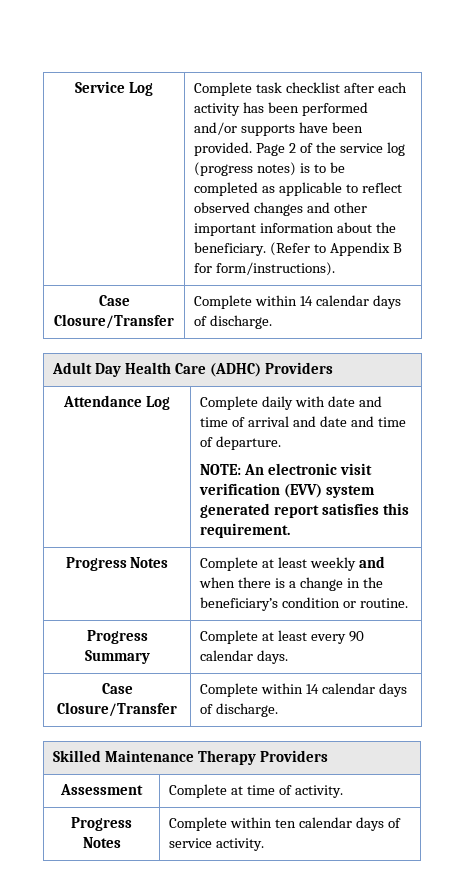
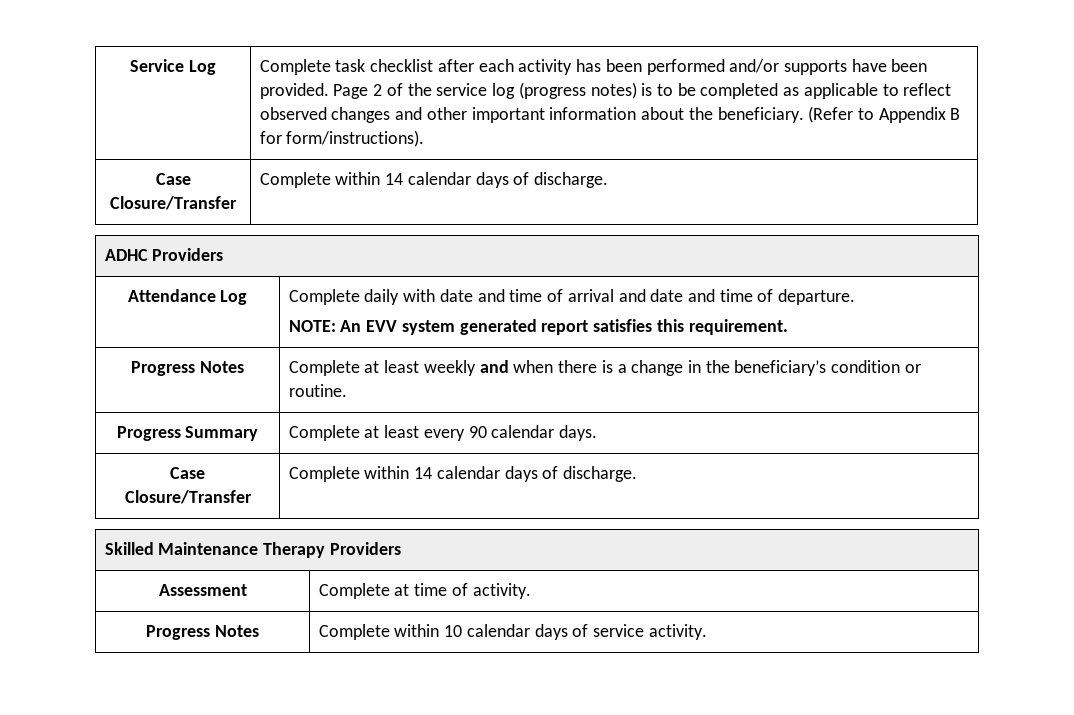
- Adult Day Health Care (ADHC) Providers
+ ADHC Providers
  Attendance Log | Complete daily with date and time of arrival and date and time of departure.
- NOTE: An electronic visit verification (EVV) system generated report satisfies this requirement.
+ NOTE: An EVV system generated report satisfies this requirement.
- Progress Notes | Complete within ten calendar days of service activity.
+ Progress Notes | Complete within 10 calendar days of service activity.

